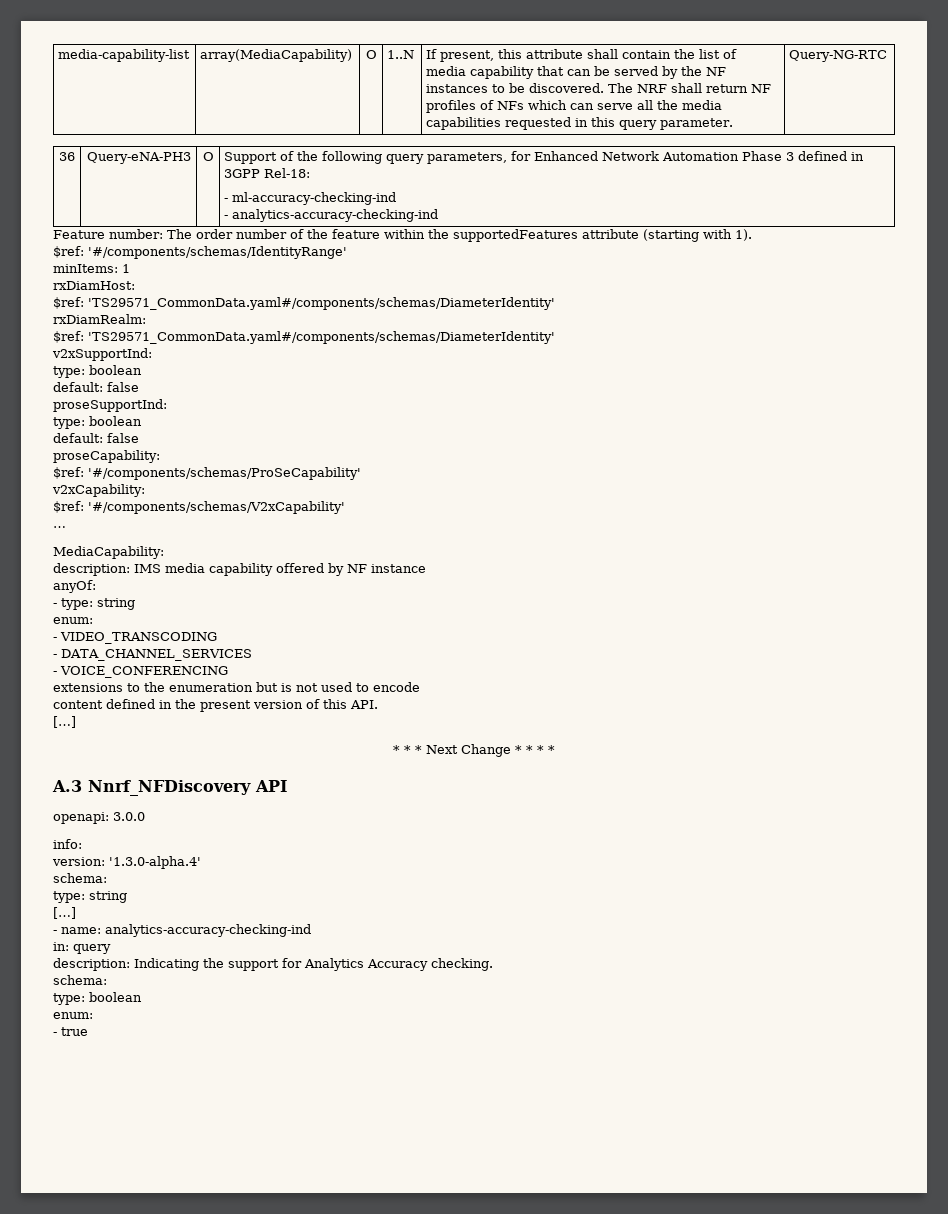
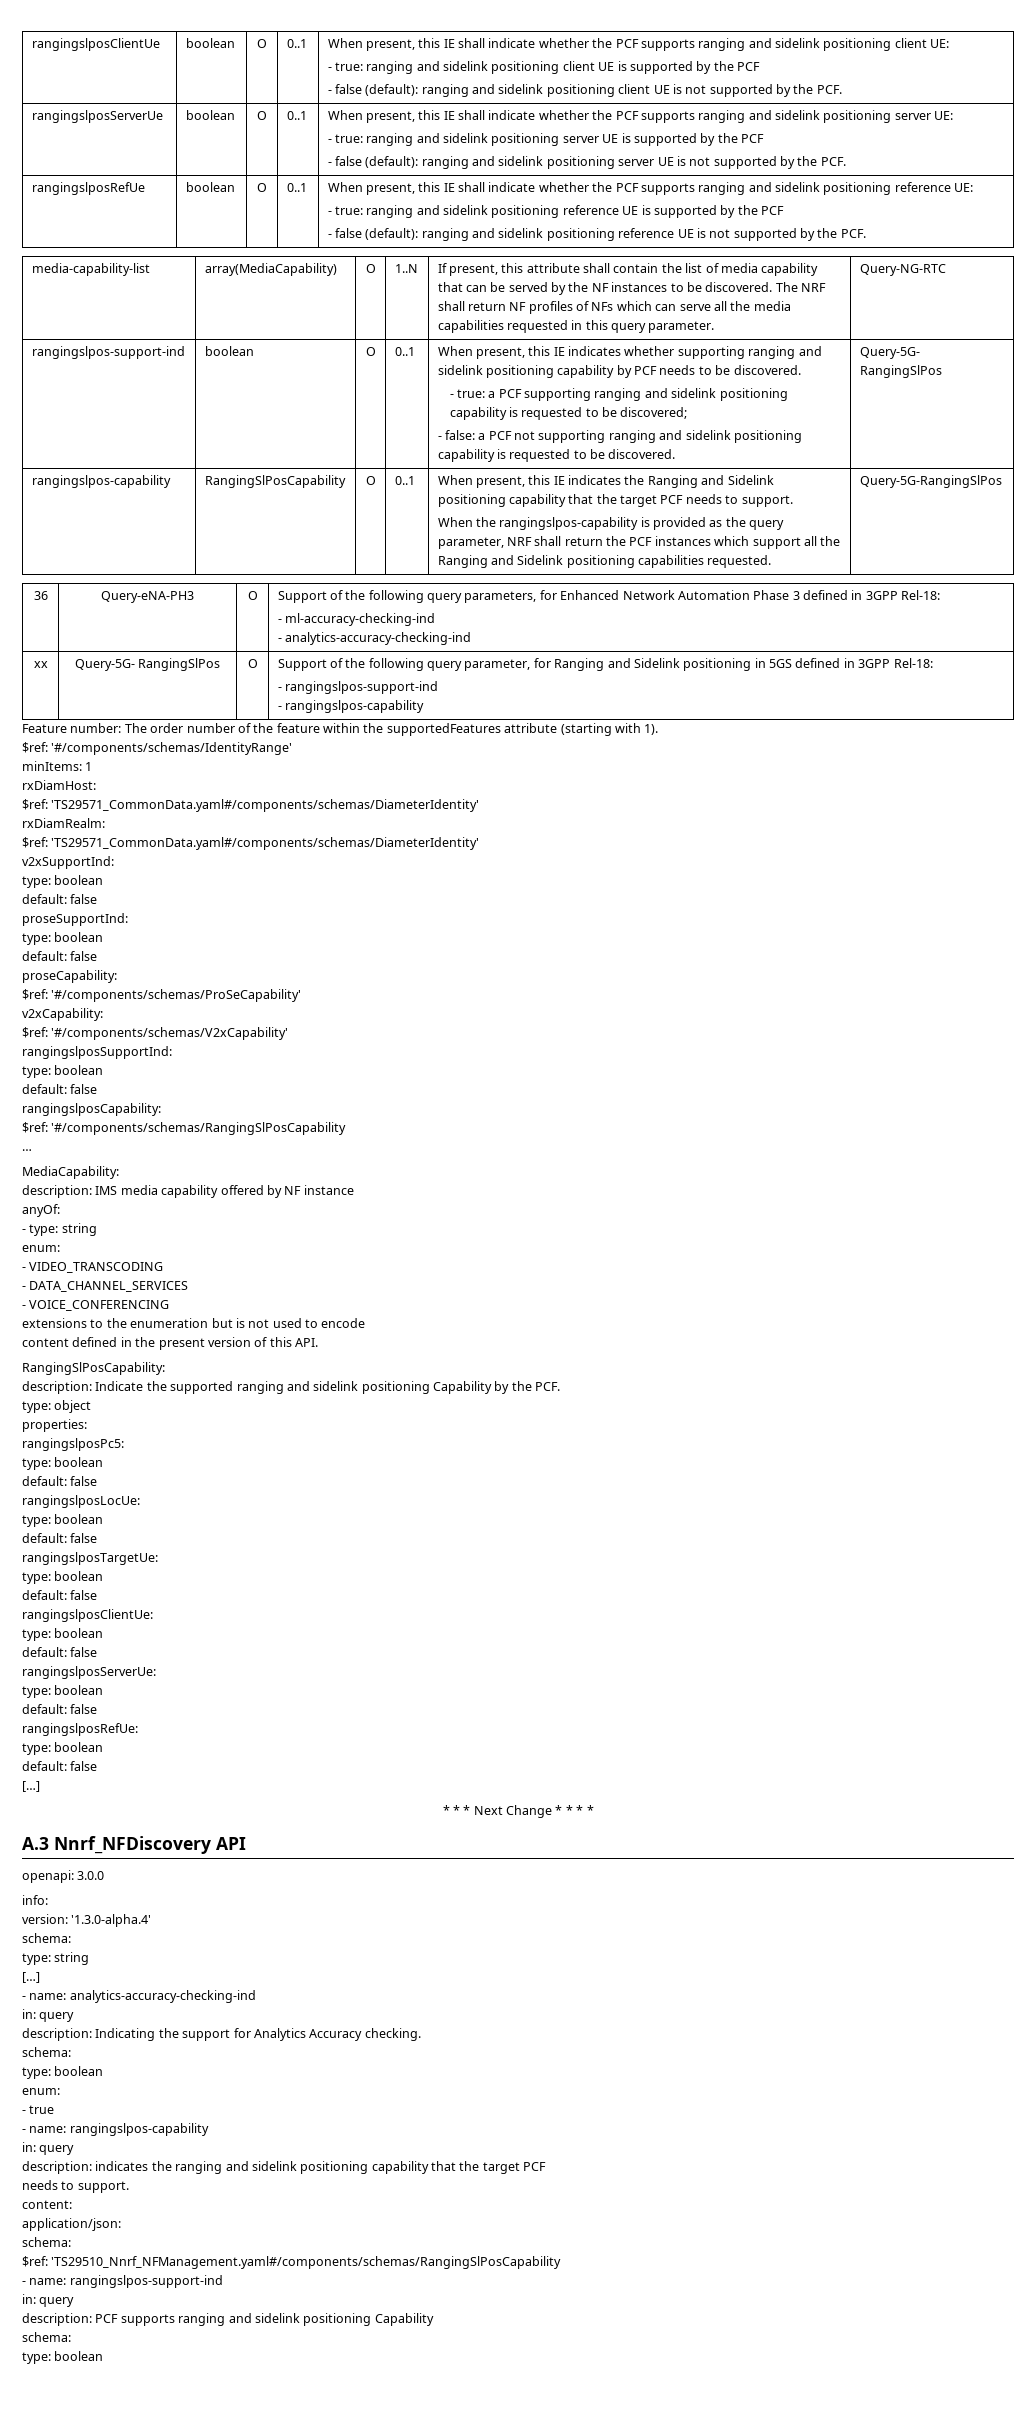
+ rangingslposClientUe | boolean | O | 0..1 | When present, this IE shall indicate whether the PCF supports ranging and sidelink positioning client UE:
+ - true: ranging and sidelink positioning client UE is supported by the PCF
+ - false (default): ranging and sidelink positioning client UE is not supported by the PCF.
+ rangingslposServerUe | boolean | O | 0..1 | When present, this IE shall indicate whether the PCF supports ranging and sidelink positioning server UE:
+ - true: ranging and sidelink positioning server UE is supported by the PCF
+ - false (default): ranging and sidelink positioning server UE is not supported by the PCF.
+ rangingslposRefUe | boolean | O | 0..1 | When present, this IE shall indicate whether the PCF supports ranging and sidelink positioning reference UE:
+ - true: ranging and sidelink positioning reference UE is supported by the PCF
+ - false (default): ranging and sidelink positioning reference UE is not supported by the PCF.
+ rangingslpos-support-ind | boolean | O | 0..1 | When present, this IE indicates whether supporting ranging and sidelink positioning capability by PCF needs to be discovered.
+ - true: a PCF supporting ranging and sidelink positioning capability is requested to be discovered;
+ - false: a PCF not supporting ranging and sidelink positioning capability is requested to be discovered. | Query-5G- RangingSlPos
+ rangingslpos-capability | RangingSlPosCapability | O | 0..1 | When present, this IE indicates the Ranging and Sidelink positioning capability that the target PCF needs to support.
+ When the rangingslpos-capability is provided as the query parameter, NRF shall return the PCF instances which support all the Ranging and Sidelink positioning capabilities requested. | Query-5G-RangingSlPos
+ xx | Query-5G- RangingSlPos | O | Support of the following query parameter, for Ranging and Sidelink positioning in 5GS defined in 3GPP Rel-18:
+ - rangingslpos-support-ind
+ - rangingslpos-capability
+ rangingslposSupportInd:
+ type: boolean
+ default: false
+ rangingslposCapability:
+ $ref: '#/components/schemas/RangingSlPosCapability
+ RangingSlPosCapability:
+ description: Indicate the supported ranging and sidelink positioning Capability by the PCF.
+ type: object
+ properties:
+ rangingslposPc5:
+ type: boolean
+ default: false
+ rangingslposLocUe:
+ type: boolean
+ default: false
+ rangingslposTargetUe:
+ type: boolean
+ default: false
+ rangingslposClientUe:
+ type: boolean
+ default: false
+ rangingslposServerUe:
+ type: boolean
+ default: false
+ rangingslposRefUe:
+ type: boolean
+ default: false
+ - name: rangingslpos-capability
+ in: query
+ description: indicates the ranging and sidelink positioning capability that the target PCF
+ needs to support.
+ content:
+ application/json:
+ schema:
+ $ref: 'TS29510_Nnrf_NFManagement.yaml#/components/schemas/RangingSlPosCapability
+ - name: rangingslpos-support-ind
+ in: query
+ description: PCF supports ranging and sidelink positioning Capability
+ schema:
+ type: boolean

